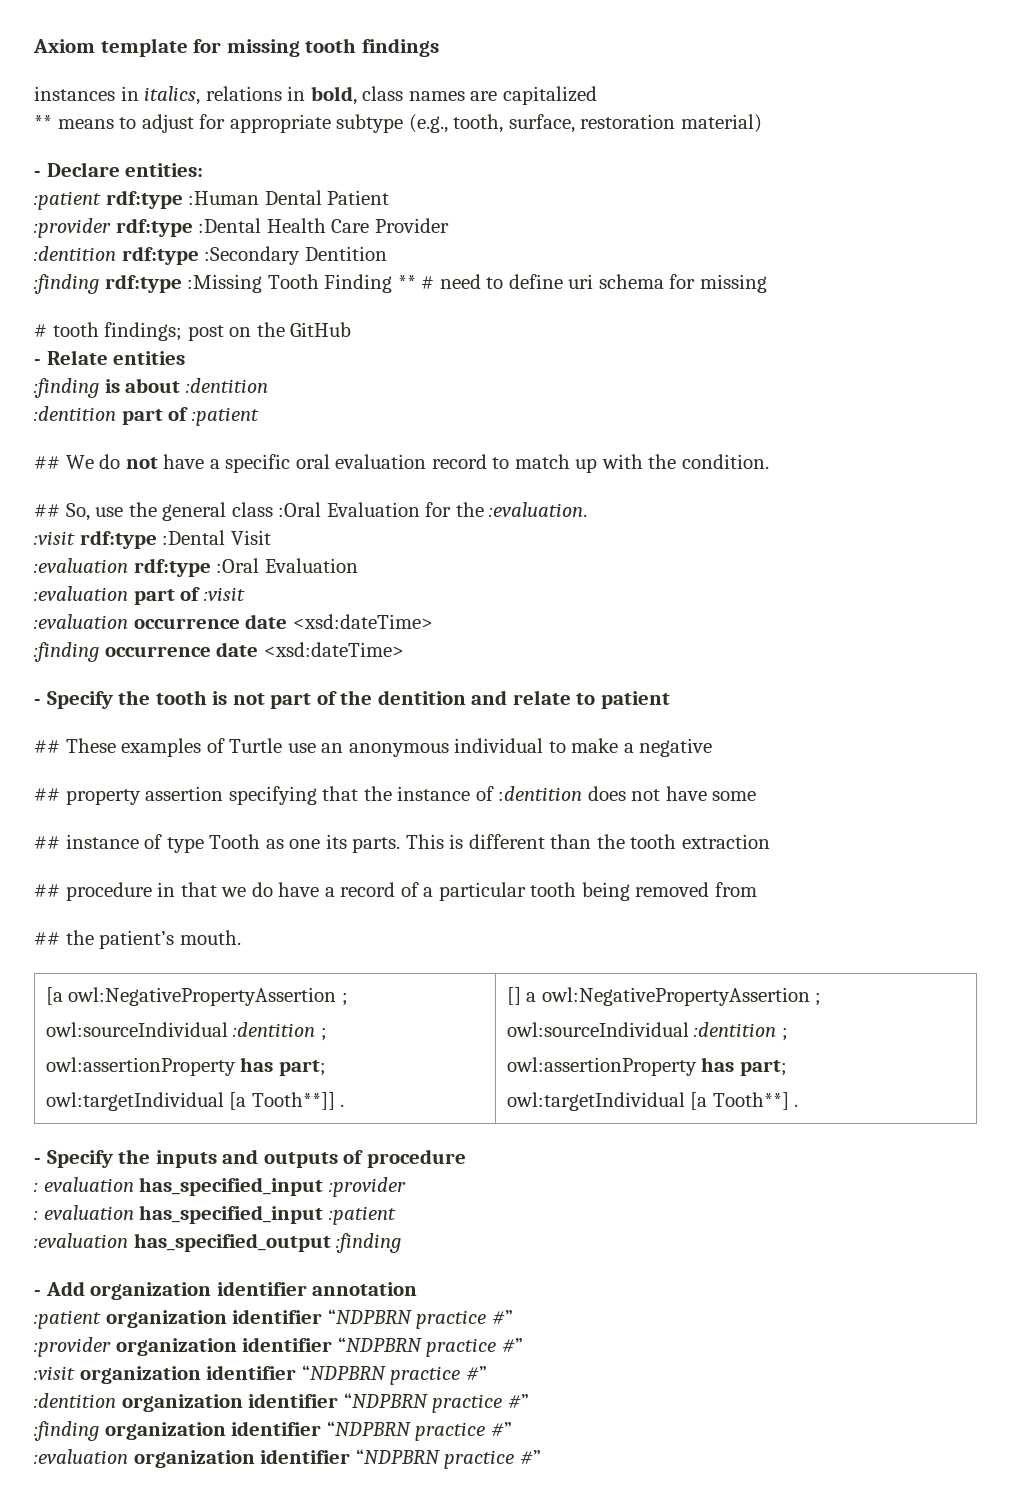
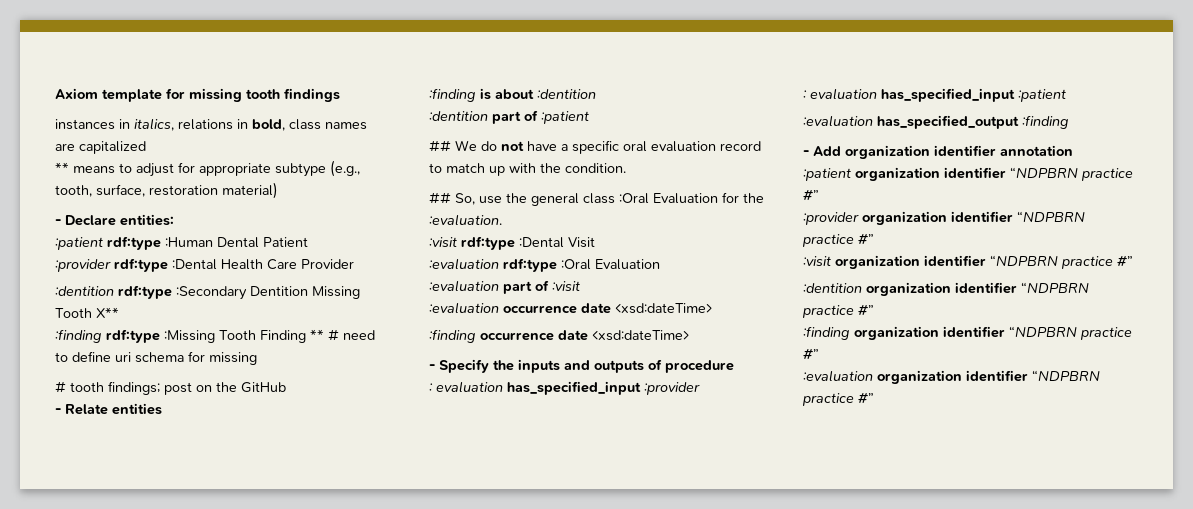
- :dentition rdf:type :Secondary Dentition
+ :dentition rdf:type :Secondary Dentition Missing Tooth X**
- - Specify the tooth is not part of the dentition and relate to patient
- ## These examples of Turtle use an anonymous individual to make a negative
- ## property assertion specifying that the instance of :dentition does not have some
- ## instance of type Tooth as one its parts. This is different than the tooth extraction
- ## procedure in that we do have a record of a particular tooth being removed from
- ## the patient’s mouth.
- [a owl:NegativePropertyAssertion ;
- owl:sourceIndividual :dentition ;
- owl:assertionProperty has part;
- owl:targetIndividual [a Tooth**]] . | [] a owl:NegativePropertyAssertion ;
- owl:sourceIndividual :dentition ;
- owl:assertionProperty has part;
- owl:targetIndividual [a Tooth**] .

